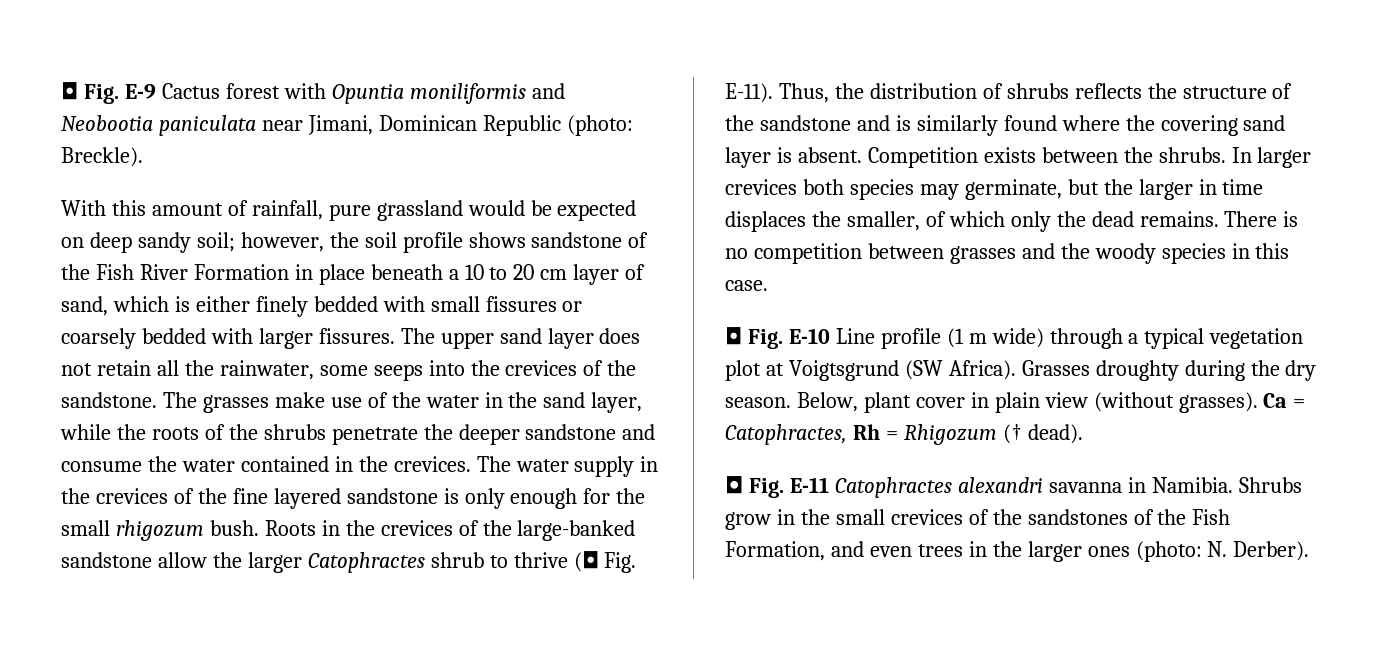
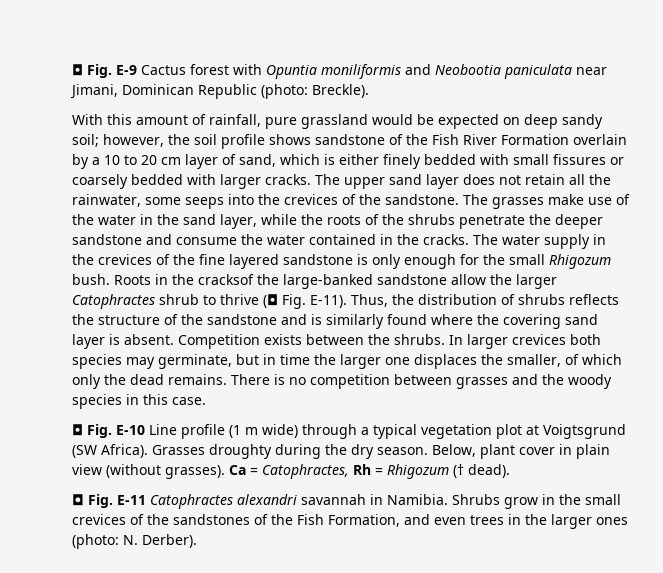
- With this amount of rainfall, pure grassland would be expected on deep sandy soil; however, the soil profile shows sandstone of the Fish River Formation in place beneath a 10 to 20 cm layer of sand, which is either finely bedded with small fissures or coarsely bedded with larger fissures.
+ With this amount of rainfall, pure grassland would be expected on deep sandy soil; however, the soil profile shows sandstone of the Fish River Formation overlain by a 10 to 20 cm layer of sand, which is either finely bedded with small fissures or coarsely bedded with larger cracks.
- The grasses make use of the water in the sand layer, while the roots of the shrubs penetrate the deeper sandstone and consume the water contained in the crevices.
+ The grasses make use of the water in the sand layer, while the roots of the shrubs penetrate the deeper sandstone and consume the water contained in the cracks.
- The water supply in the crevices of the fine layered sandstone is only enough for the small rhigozum bush.
+ The water supply in the crevices of the fine layered sandstone is only enough for the small Rhigozum bush.
- Roots in the crevices of the large-banked sandstone allow the larger Catophractes shrub to thrive (◘ Fig. E-11).
+ Roots in the cracksof the large-banked sandstone allow the larger Catophractes shrub to thrive (◘ Fig. E-11).
- In larger crevices both species may germinate, but the larger in time displaces the smaller, of which only the dead remains.
+ In larger crevices both species may germinate, but in time the larger one displaces the smaller, of which only the dead remains.
- ◘ Fig. E-11 Catophractes alexandri savanna in Namibia.
+ ◘ Fig. E-11 Catophractes alexandri savannah in Namibia.

